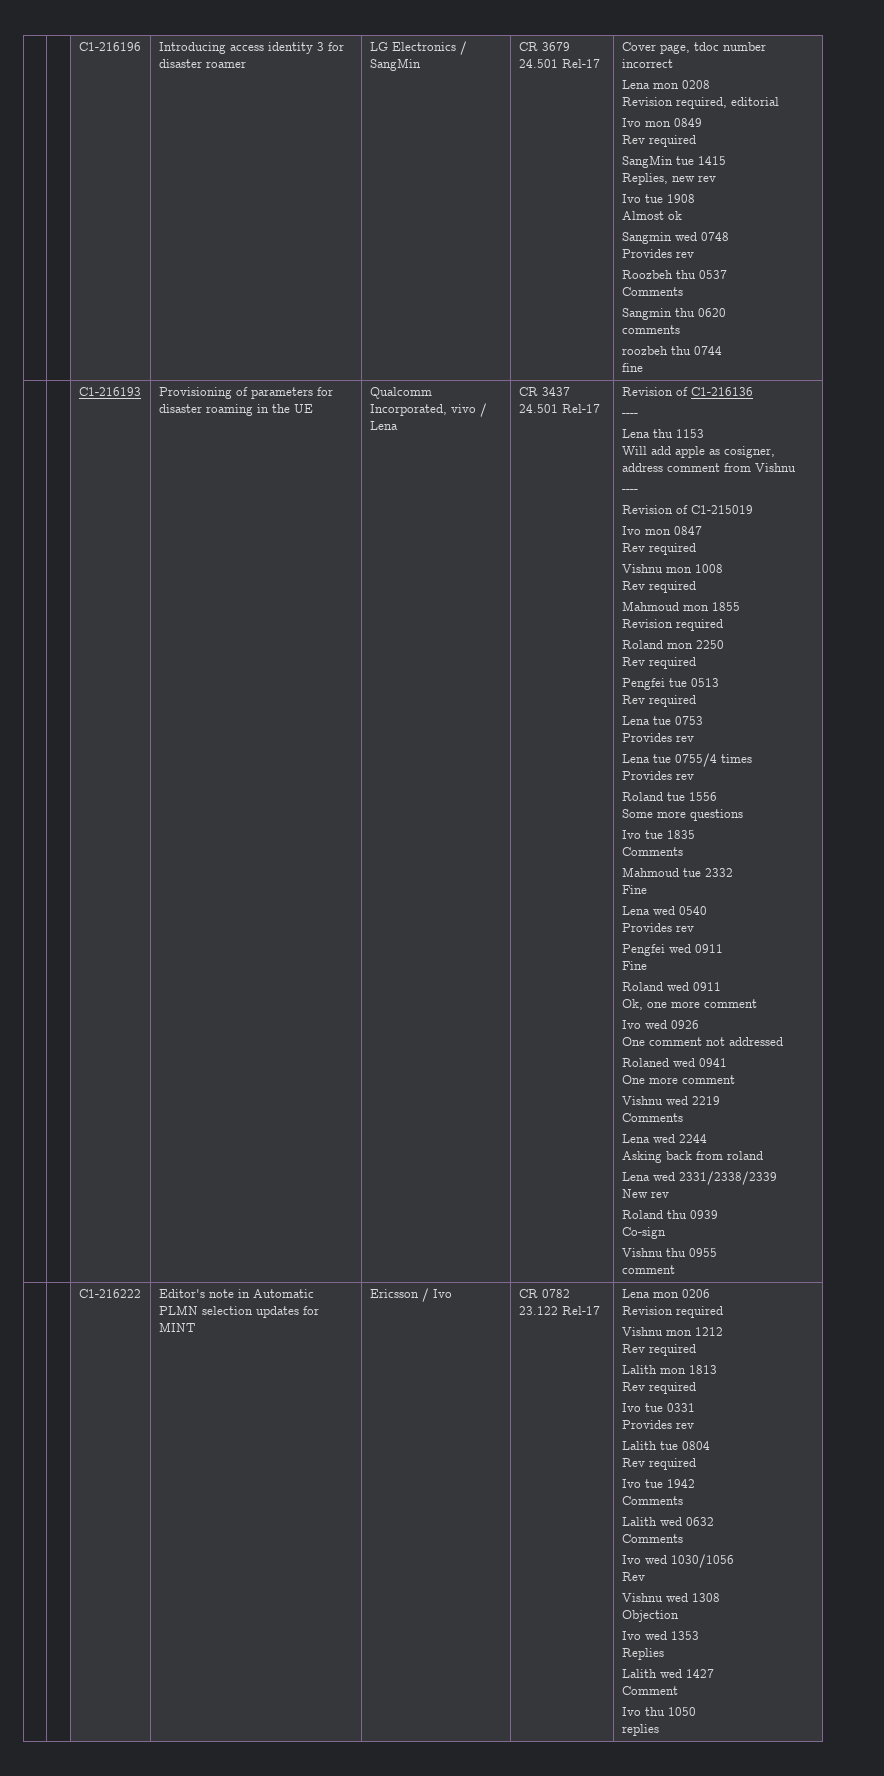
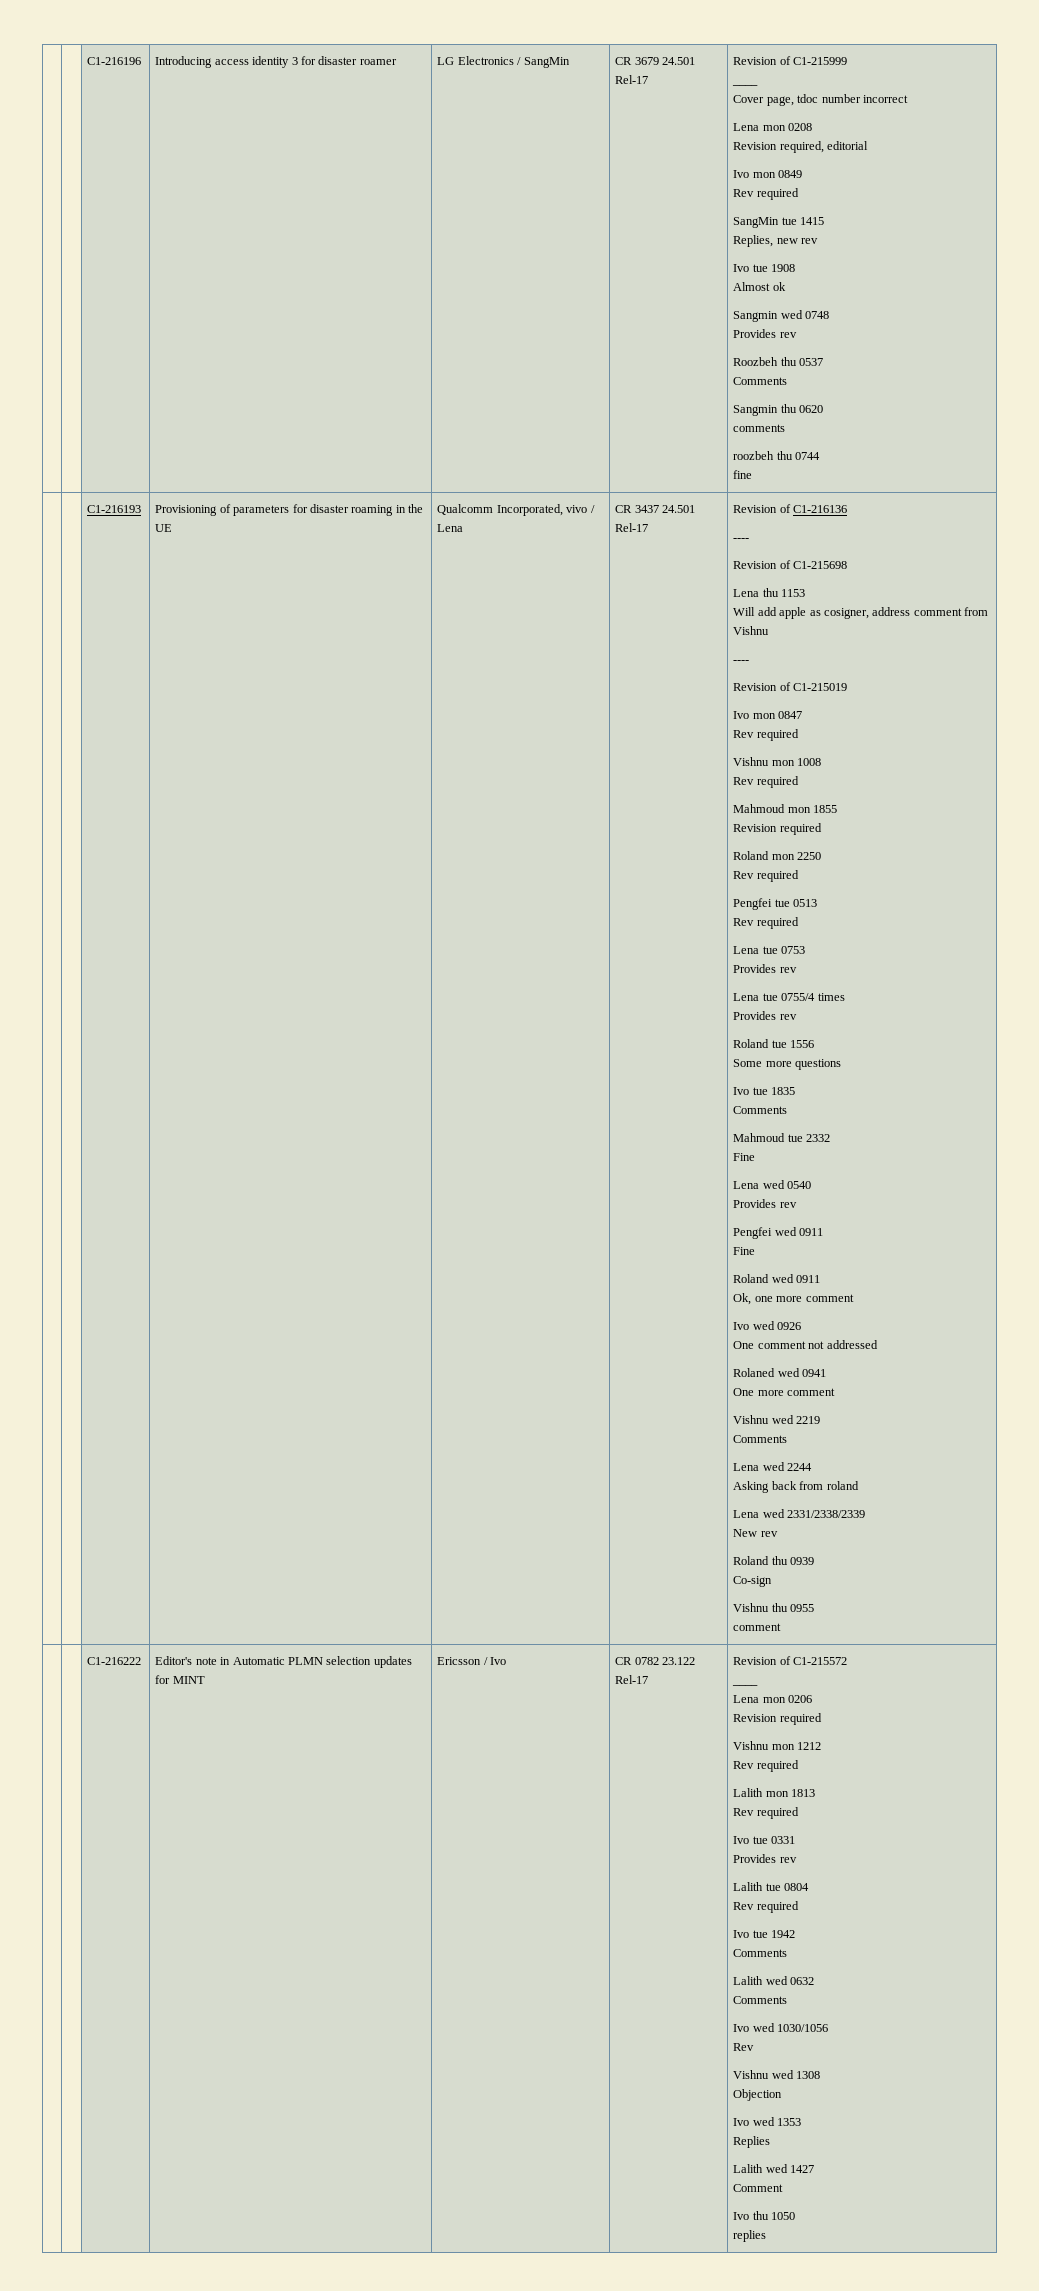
+ Revision of C1-215999
+ ____
+ Revision of C1-215698
+ Revision of C1-215572
+ ____

